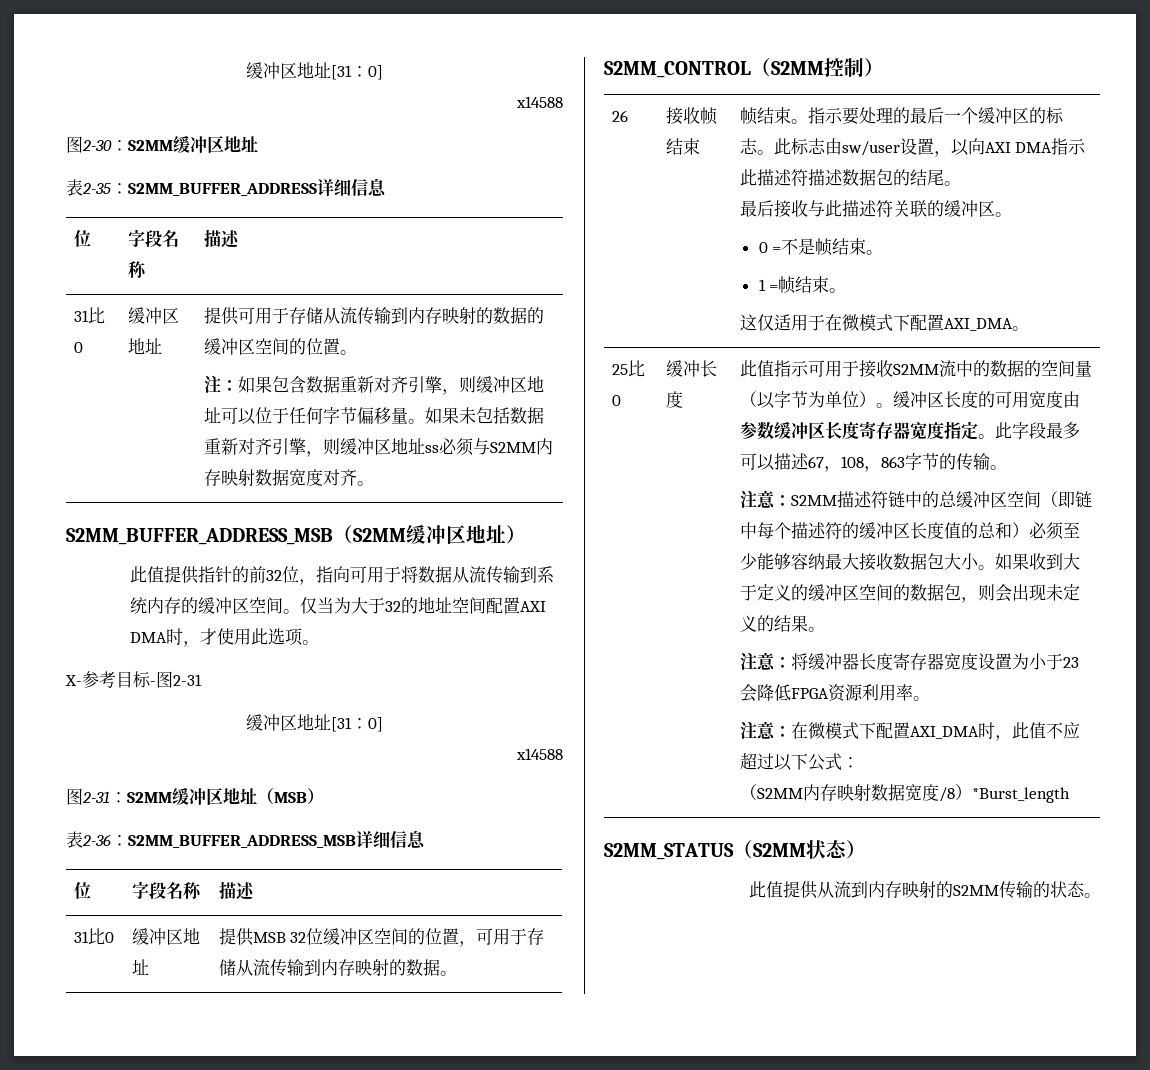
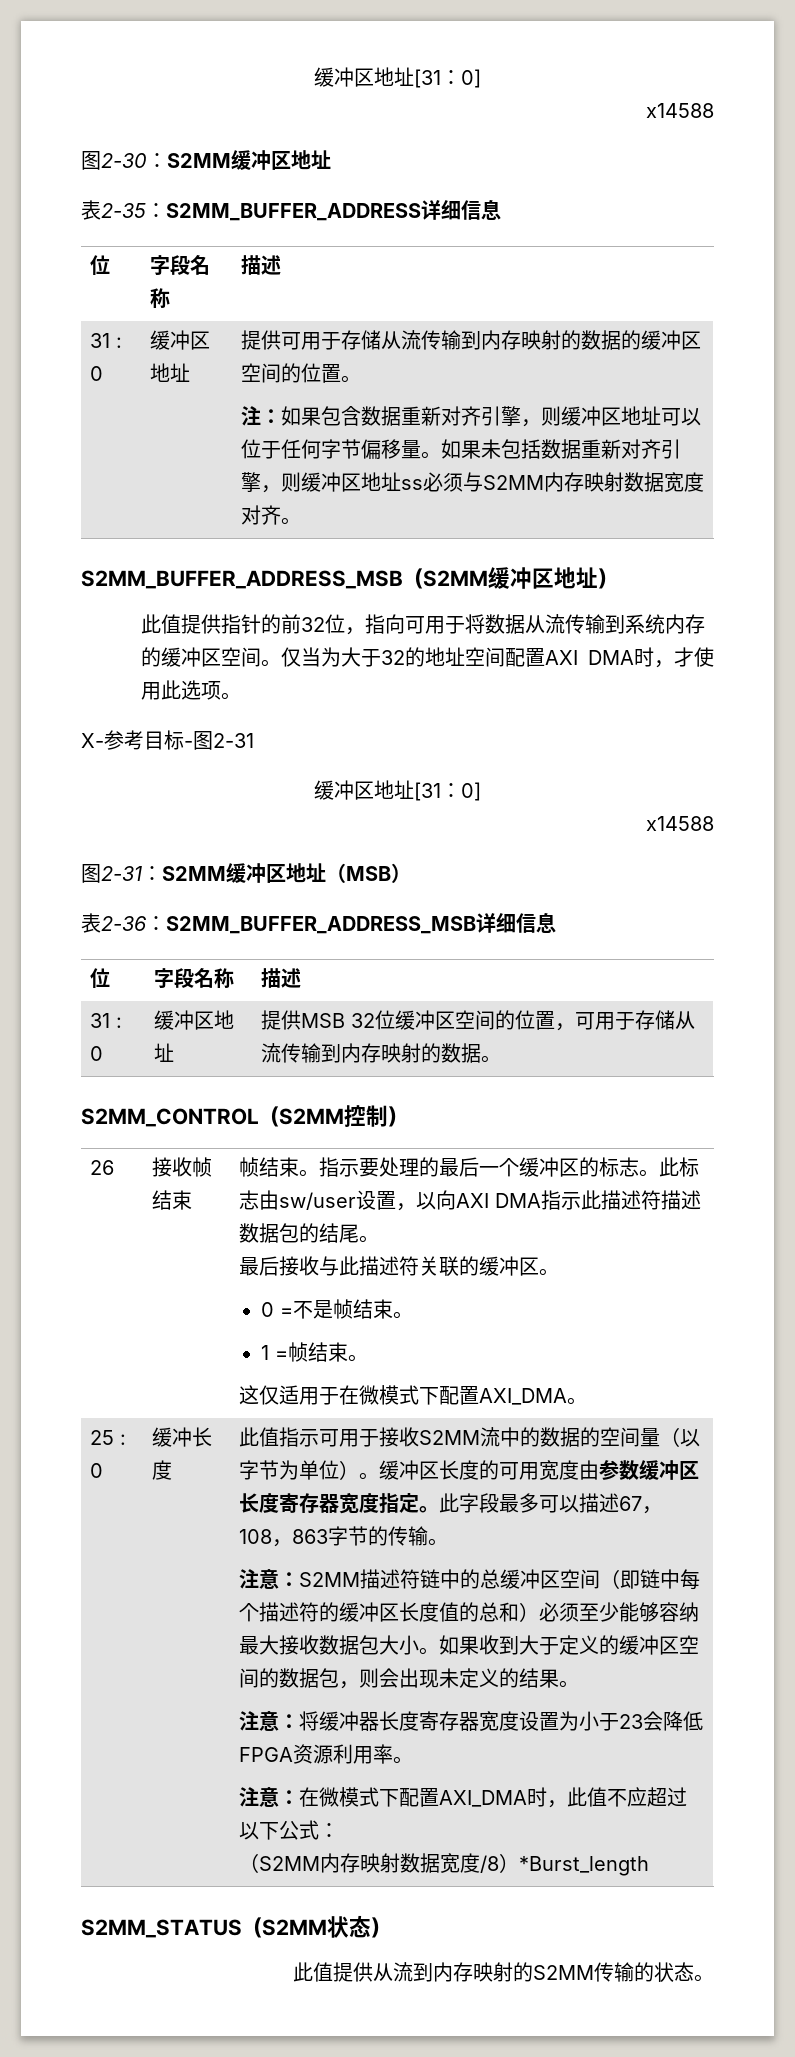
  表2-35：S2MM_BUFFER_ADDRESS详细信息
  位 | 字段名称 | 描述
- 31比0
+ 31 : 0
- 31比0 | 缓冲区地址 | 提供MSB 32位缓冲区空间的位置，可用于存储从流传输到内存映射的数据。
+ 31 : 0 | 缓冲区地址 | 提供MSB 32位缓冲区空间的位置，可用于存储从流传输到内存映射的数据。
- 25比0
+ 25 : 0

